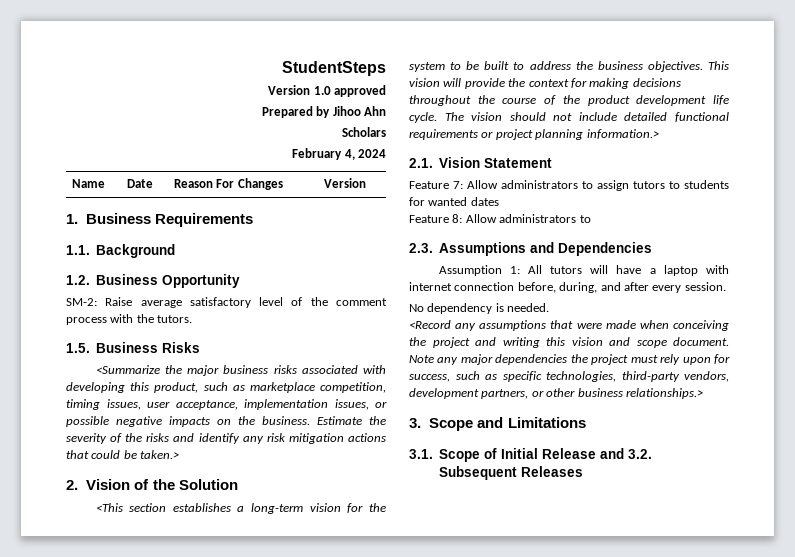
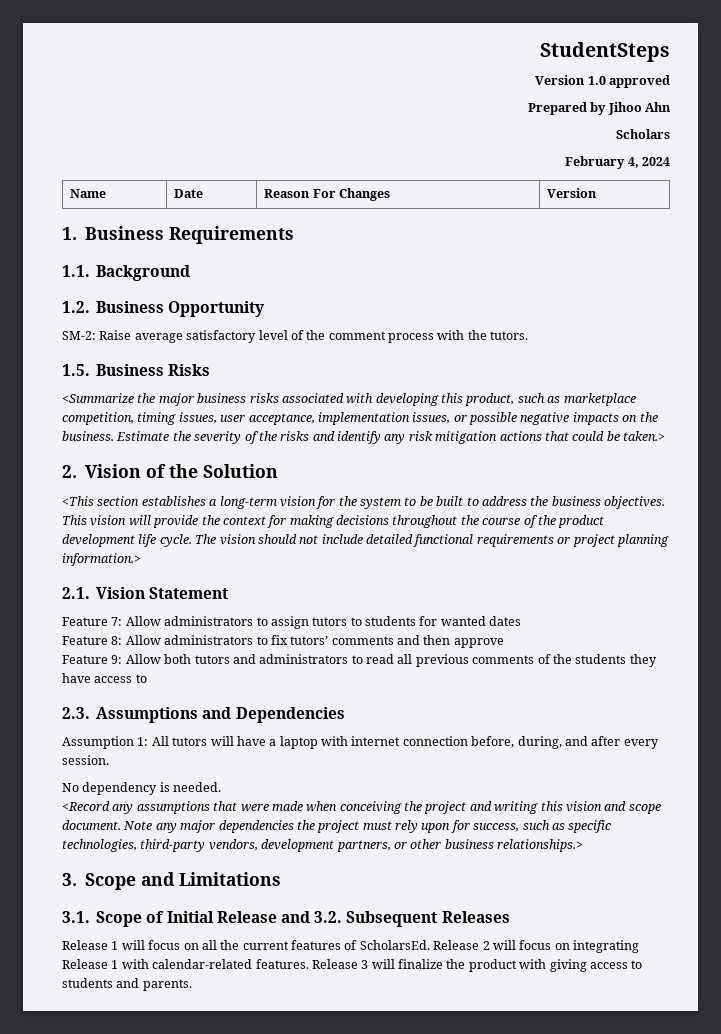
- Feature 8: Allow administrators to
+ Feature 8: Allow administrators to fix tutors’ comments and then approve
+ Feature 9: Allow both tutors and administrators to read all previous comments of the students they have access to
+ Release 1 will focus on all the current features of ScholarsEd. Release 2 will focus on integrating Release 1 with calendar-related features. Release 3 will finalize the product with giving access to students and parents.

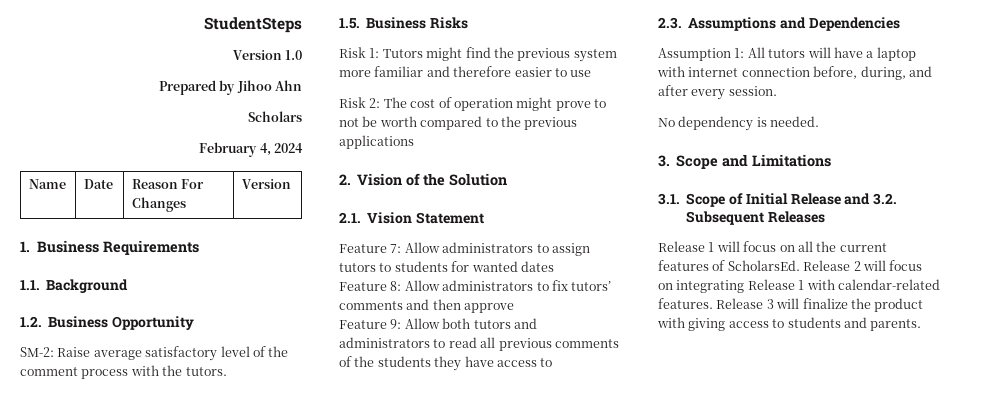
- Version 1.0 approved
+ Version 1.0
- <Summarize the major business risks associated with developing this product, such as marketplace competition, timing issues, user acceptance, implementation issues, or possible negative impacts on the business. Estimate the severity of the risks and identify any risk mitigation actions that could be taken.>
+ Risk 1: Tutors might find the previous system more familiar and therefore easier to use
+ Risk 2: The cost of operation might prove to not be worth compared to the previous applications
- <This section establishes a long-term vision for the system to be built to address the business objectives. This vision will provide the context for making decisions throughout the course of the product development life cycle. The vision should not include detailed functional requirements or project planning information.>
- <Record any assumptions that were made when conceiving the project and writing this vision and scope document. Note any major dependencies the project must rely upon for success, such as specific technologies, third-party vendors, development partners, or other business relationships.>

